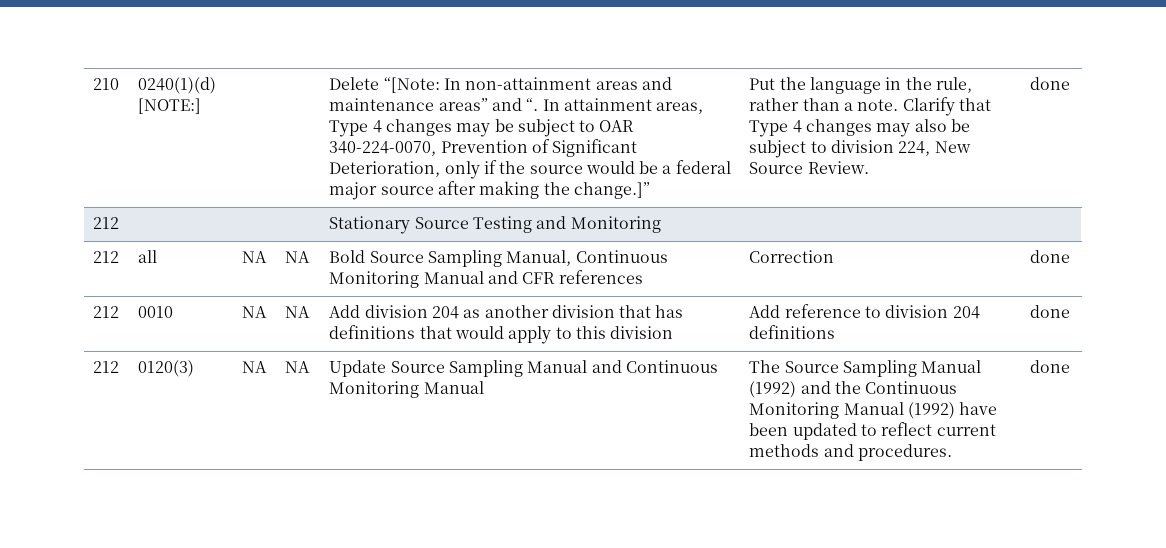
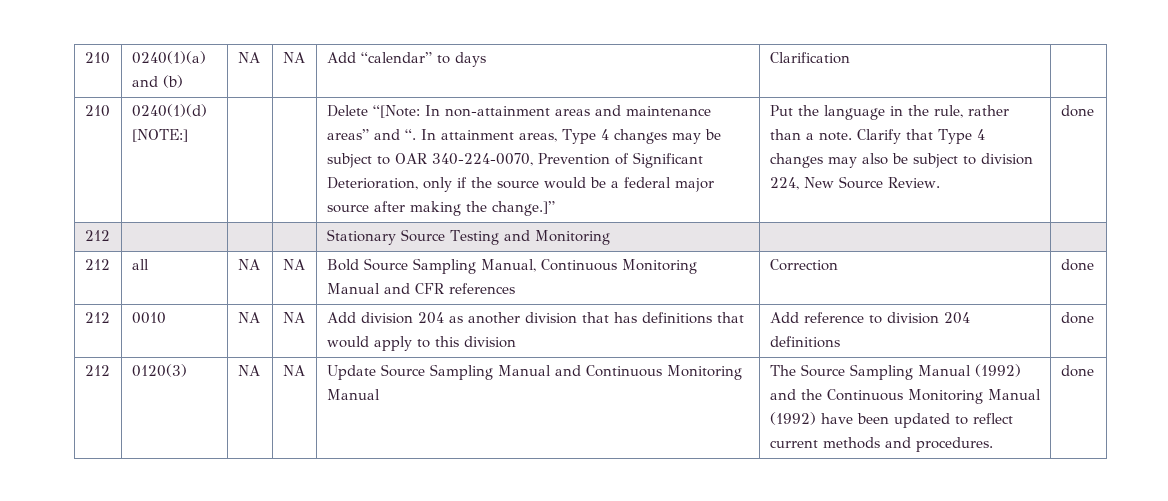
+ 210 | 0240(1)(a) and (b) | NA | NA | Add “calendar” to days | Clarification |

